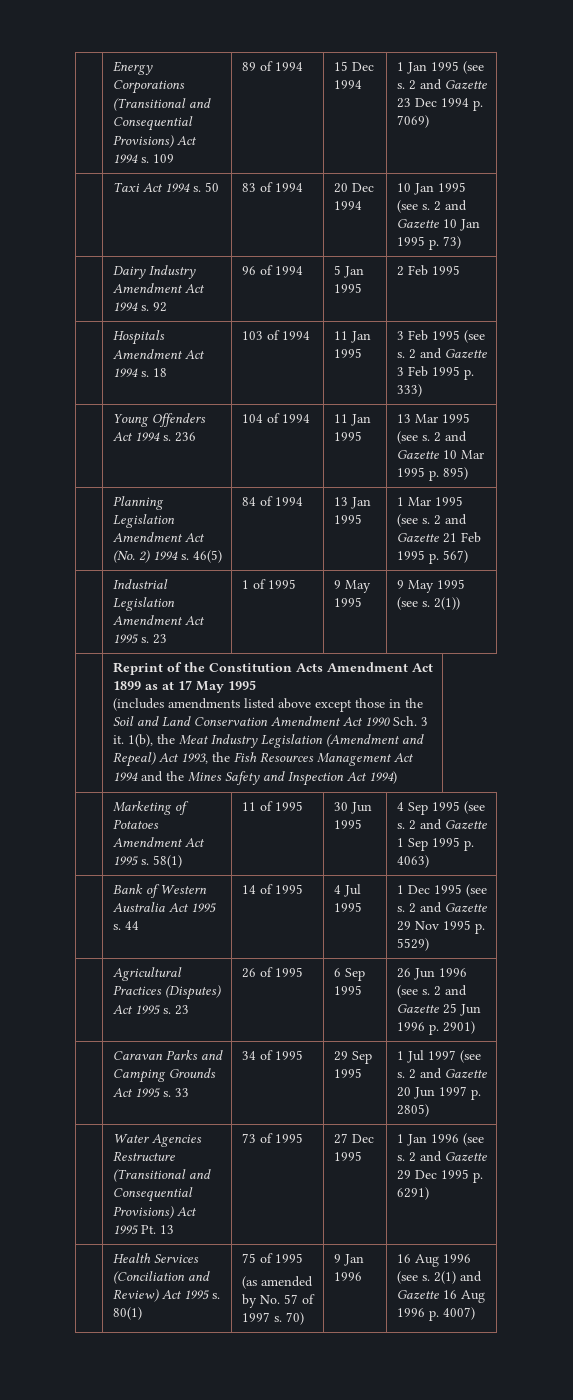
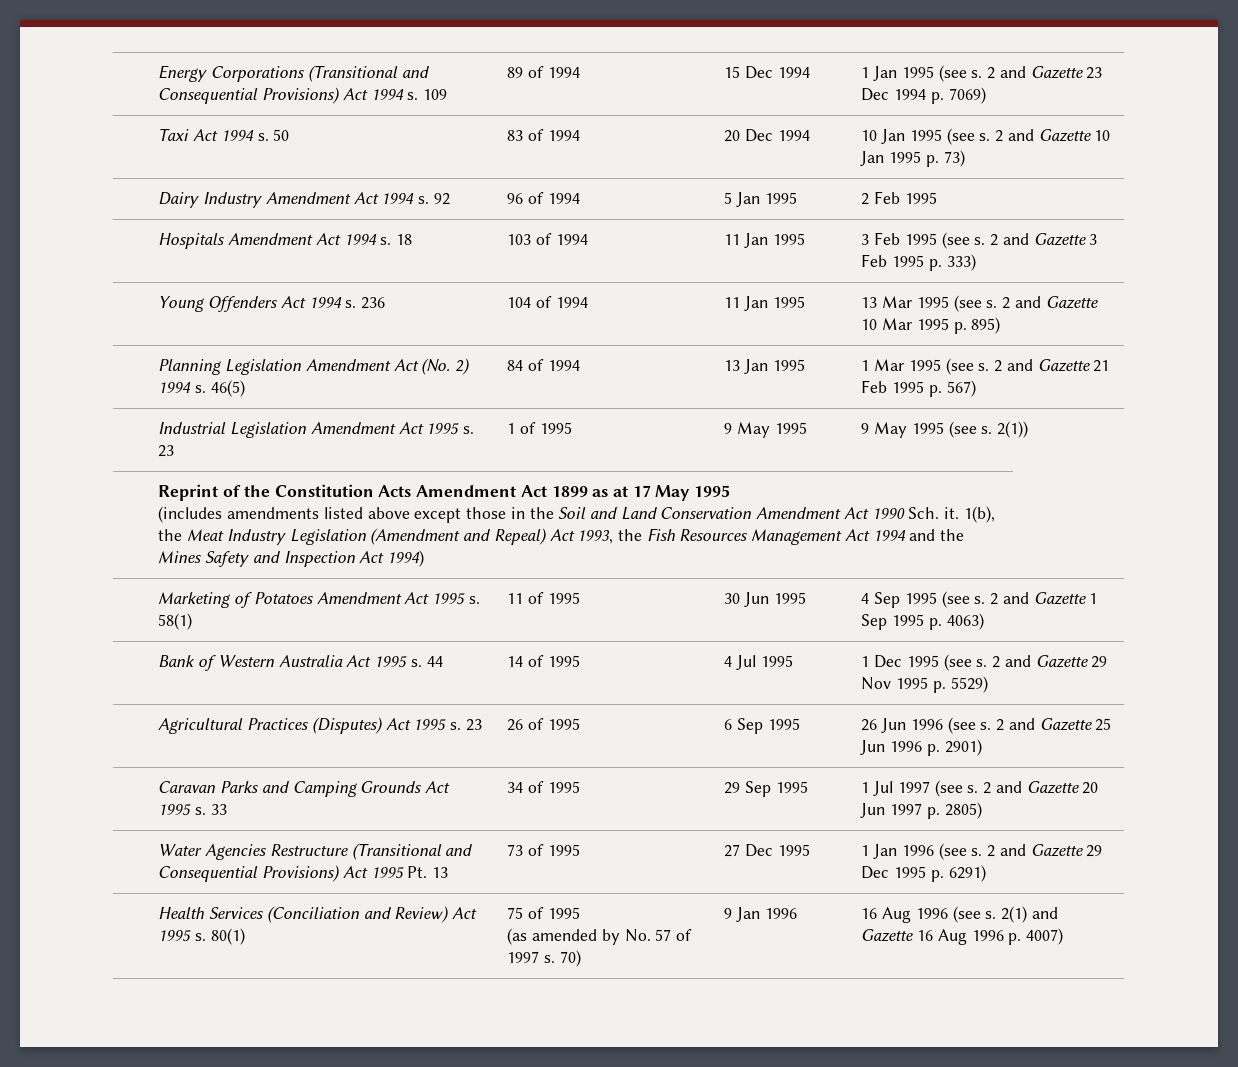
- (includes amendments listed above except those in the Soil and Land Conservation Amendment Act 1990 Sch. 3 it.
+ (includes amendments listed above except those in the Soil and Land Conservation Amendment Act 1990 Sch. it.

